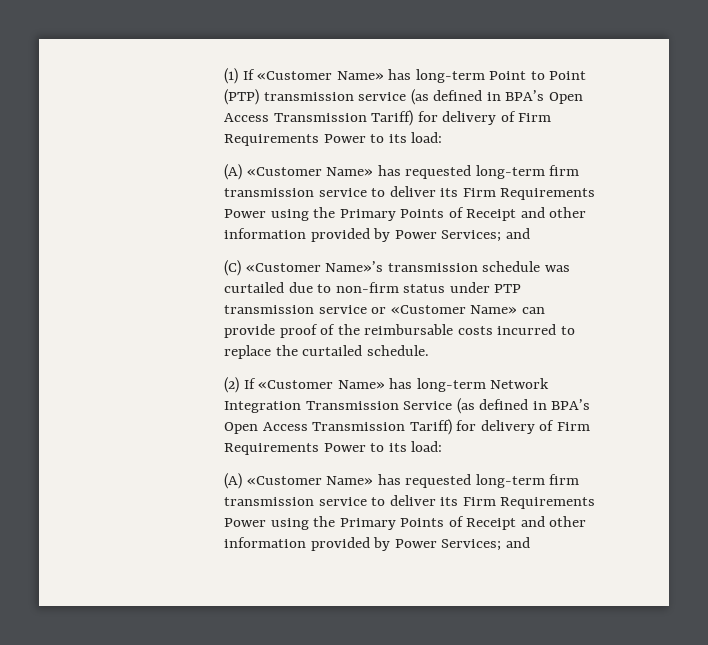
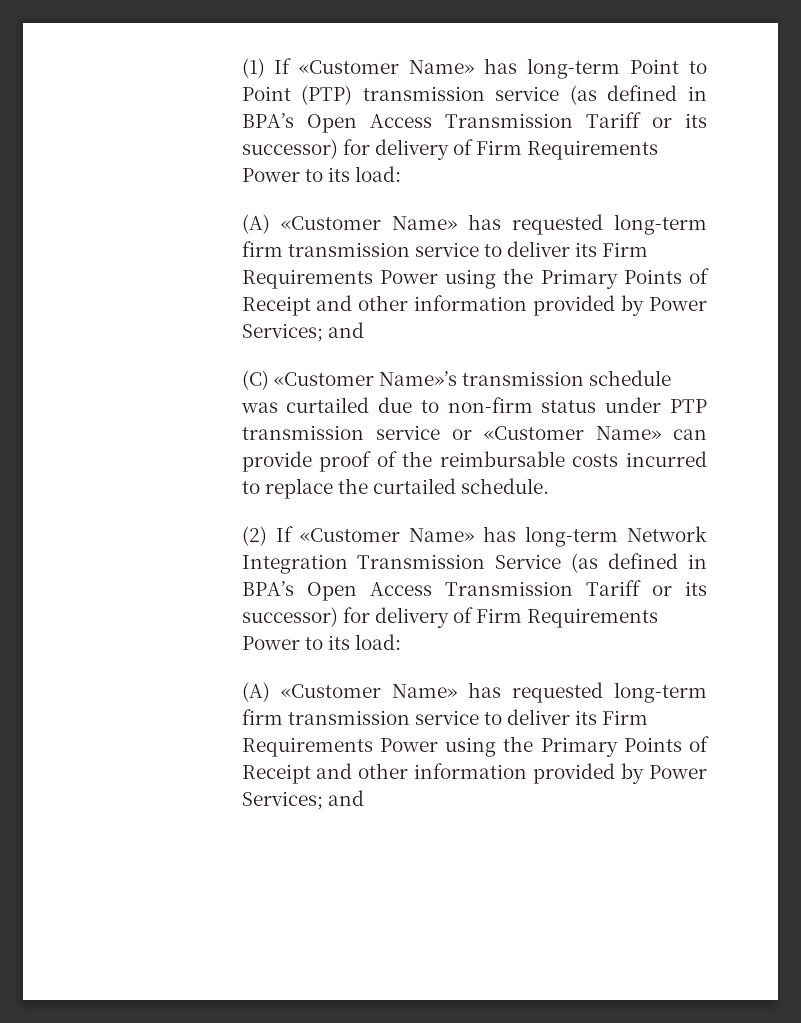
- (1) If «Customer Name» has long-term Point to Point (PTP) transmission service (as defined in BPA’s Open Access Transmission Tariff) for delivery of Firm Requirements Power to its load:
+ (1) If «Customer Name» has long-term Point to Point (PTP) transmission service (as defined in BPA’s Open Access Transmission Tariff or its successor) for delivery of Firm Requirements Power to its load:
- (2) If «Customer Name» has long-term Network Integration Transmission Service (as defined in BPA’s Open Access Transmission Tariff) for delivery of Firm Requirements Power to its load:
+ (2) If «Customer Name» has long-term Network Integration Transmission Service (as defined in BPA’s Open Access Transmission Tariff or its successor) for delivery of Firm Requirements Power to its load:

